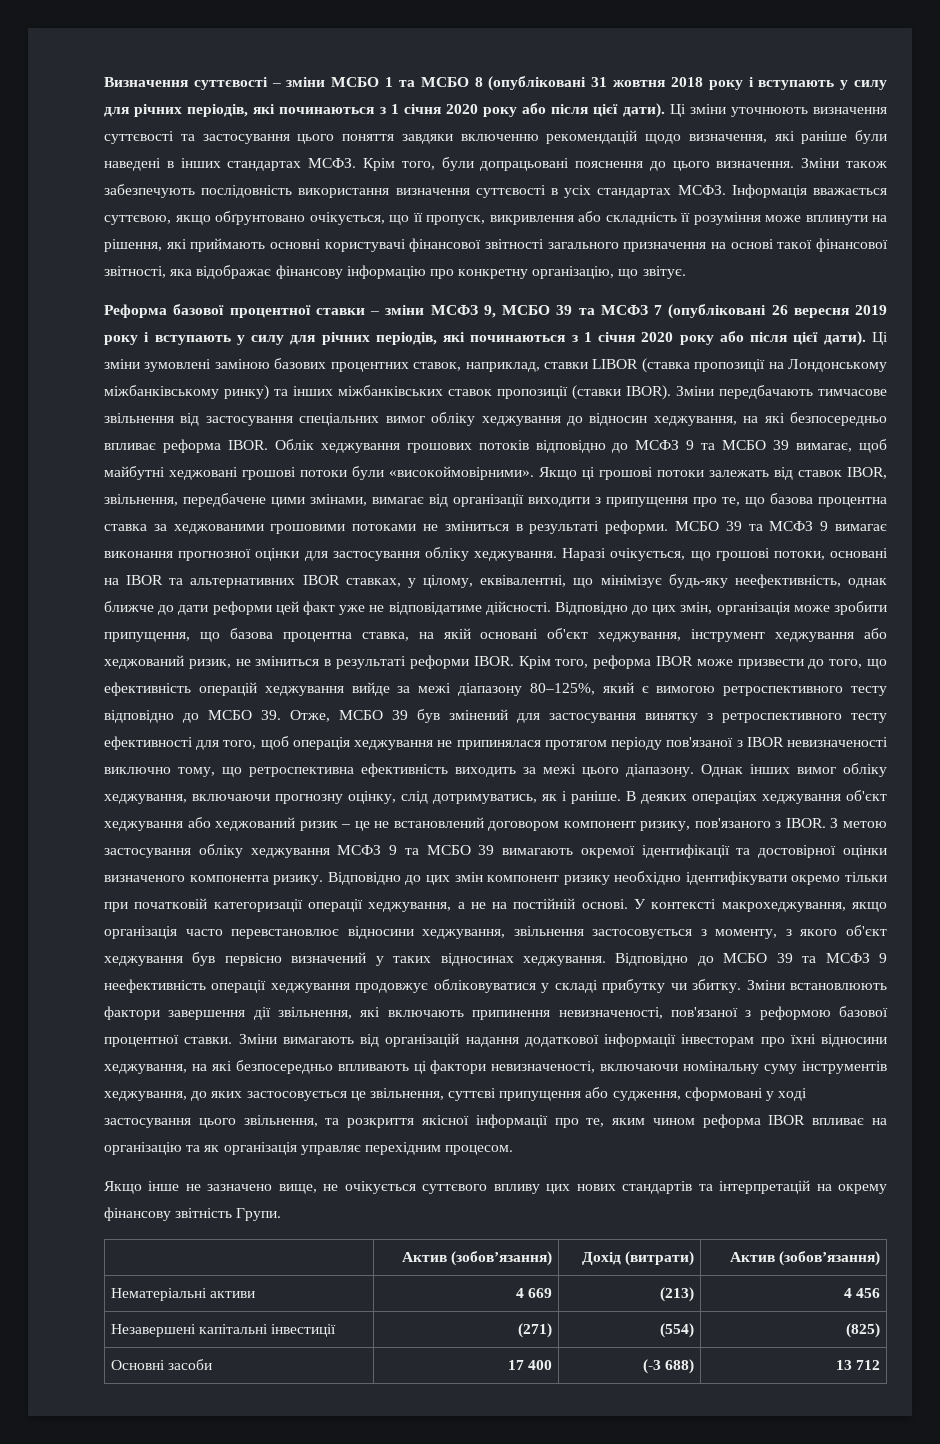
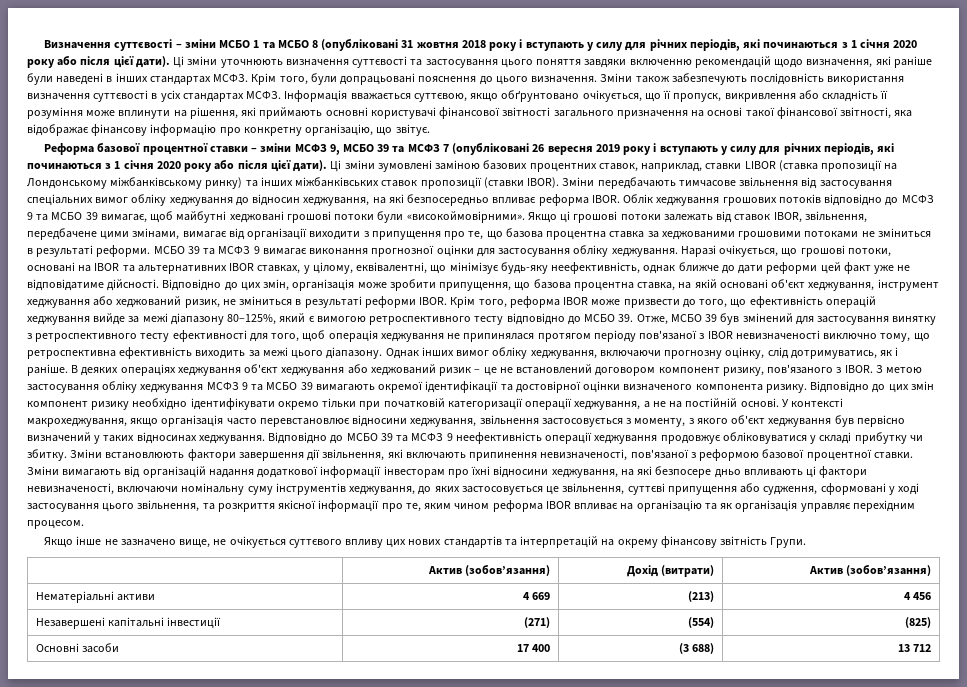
- Зміни вимагають від організацій надання додаткової інформації інвесторам про їхні відносини хеджування, на які безпосередньо впливають ці фактори невизначеності, включаючи номінальну суму інструментів хеджування, до яких застосовується це звільнення, суттєві припущення або судження, сформовані у ході застосування цього звільнення, та розкриття якісної інформації про те, яким чином реформа IBOR впливає на організацію та як організація управляє перехідним процесом.
+ Зміни вимагають від організацій надання додаткової інформації інвесторам про їхні відносини хеджування, на які безпосере дньо впливають ці фактори невизначеності, включаючи номінальну суму інструментів хеджування, до яких застосовується це звільнення, суттєві припущення або судження, сформовані у ході застосування цього звільнення, та розкриття якісної інформації про те, яким чином реформа IBOR впливає на організацію та як організація управляє перехідним процесом.
- Основні засоби | 17 400 | (-3 688) | 13 712
+ Основні засоби | 17 400 | (3 688) | 13 712

